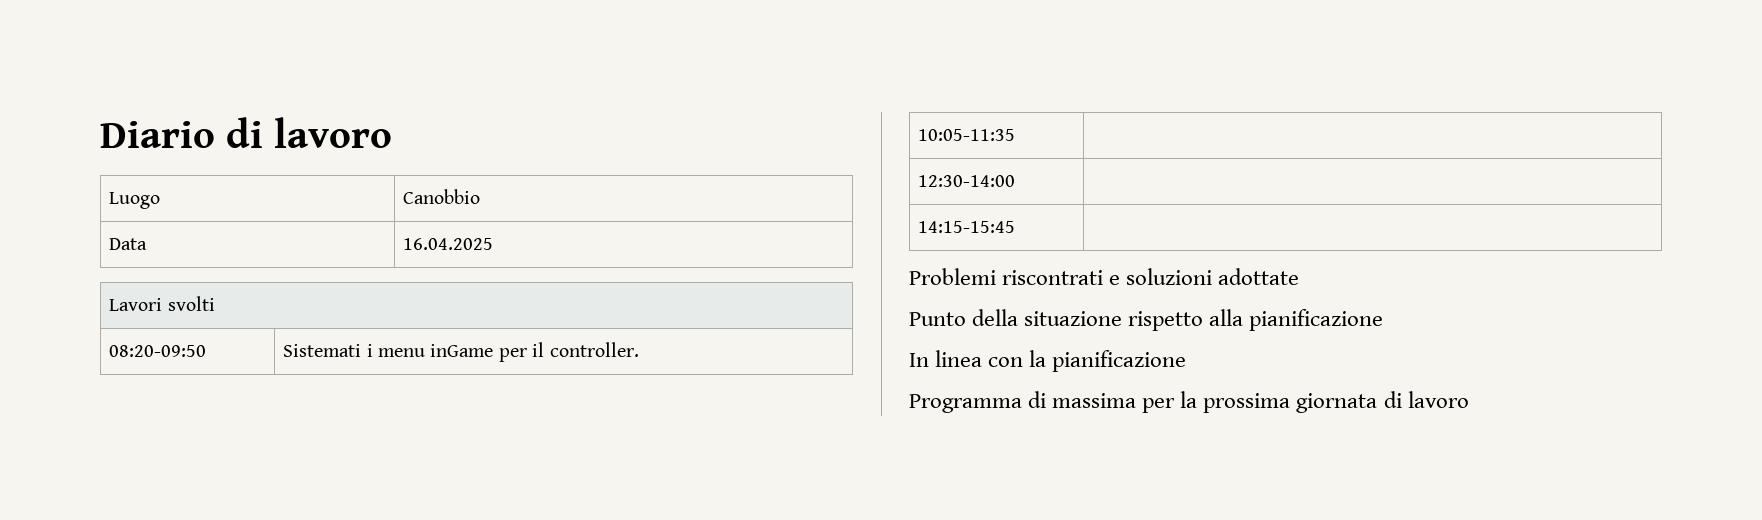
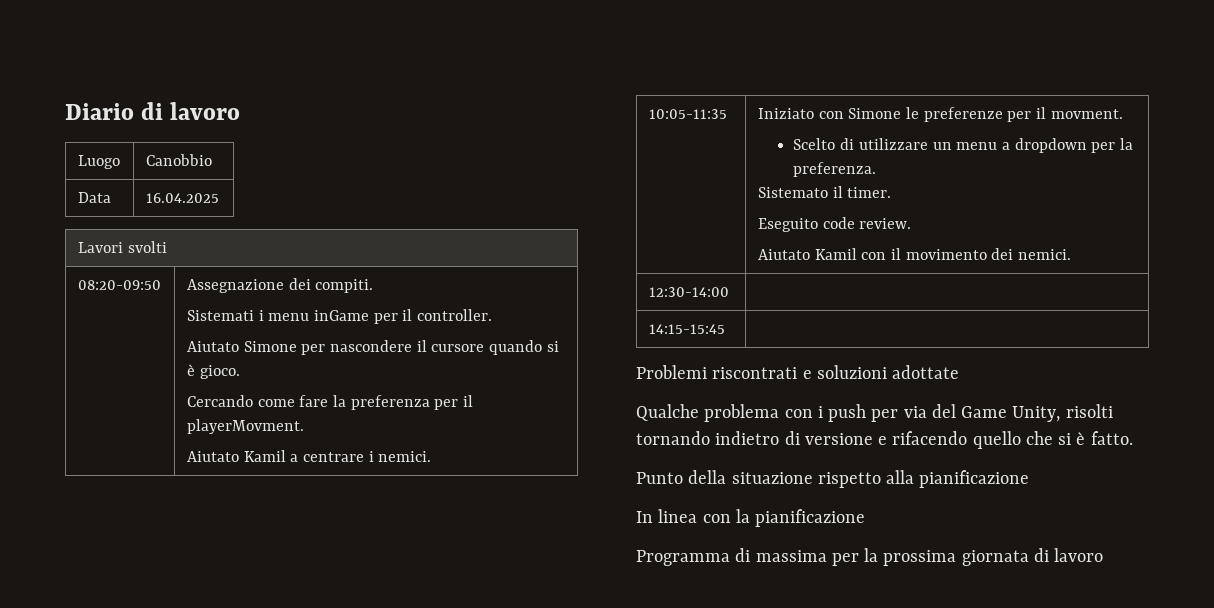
- 08:20-09:50 | Sistemati i menu inGame per il controller.
- 10:05-11:35 |
+ 08:20-09:50 | Assegnazione dei compiti.
+ Sistemati i menu inGame per il controller.
+ Aiutato Simone per nascondere il cursore quando si è gioco.
+ Cercando come fare la preferenza per il playerMovment.
+ Aiutato Kamil a centrare i nemici.
+ 10:05-11:35 | Iniziato con Simone le preferenze per il movment.
+ Scelto di utilizzare un menu a dropdown per la preferenza.
+ Sistemato il timer.
+ Eseguito code review.
+ Aiutato Kamil con il movimento dei nemici.
+ Qualche problema con i push per via del Game Unity, risolti tornando indietro di versione e rifacendo quello che si è fatto.

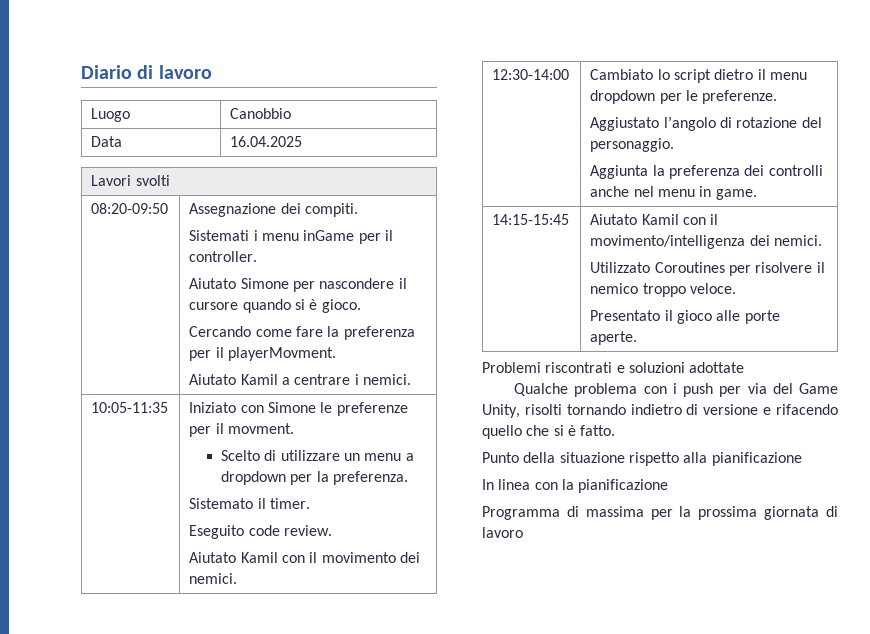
- 12:30-14:00 |
- 14:15-15:45 |
+ 12:30-14:00 | Cambiato lo script dietro il menu dropdown per le preferenze.
+ Aggiustato l’angolo di rotazione del personaggio.
+ Aggiunta la preferenza dei controlli anche nel menu in game.
+ 14:15-15:45 | Aiutato Kamil con il movimento/intelligenza dei nemici.
+ Utilizzato Coroutines per risolvere il nemico troppo veloce.
+ Presentato il gioco alle porte aperte.

